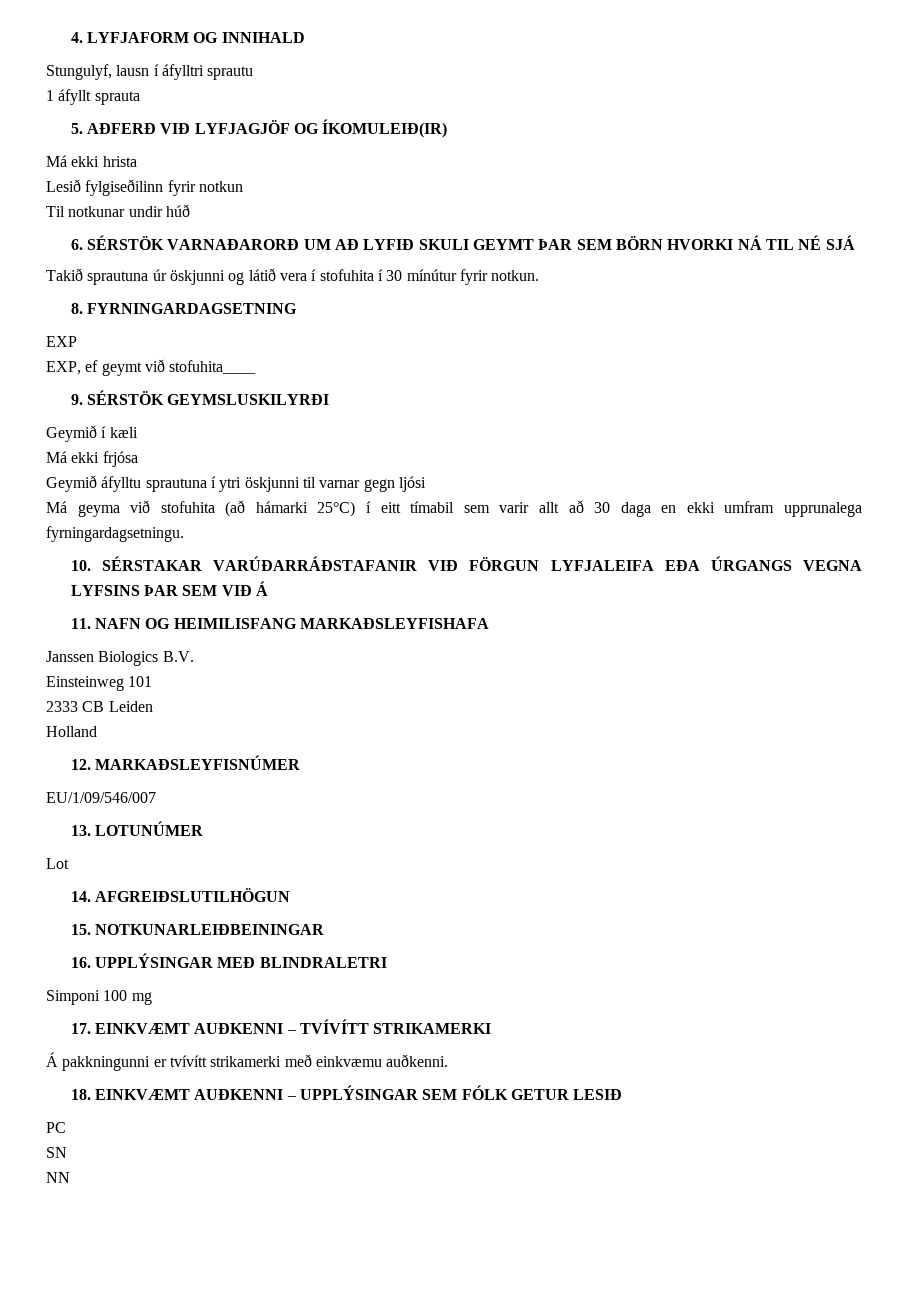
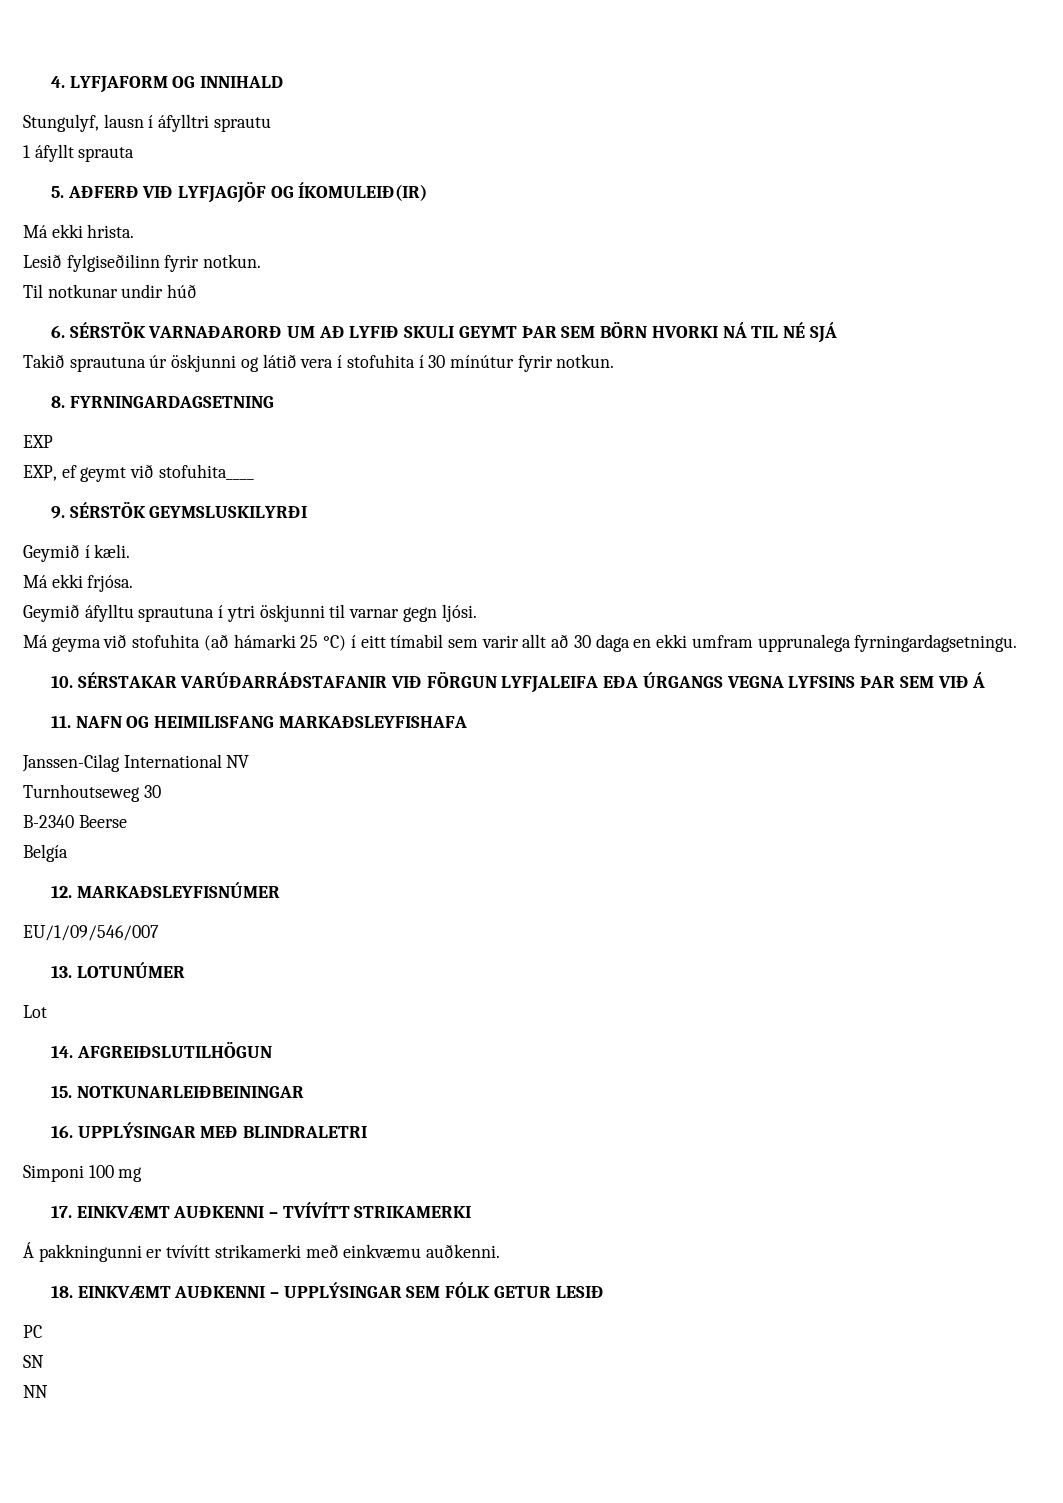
- Má ekki hrista
+ Má ekki hrista.
- Lesið fylgiseðilinn fyrir notkun
+ Lesið fylgiseðilinn fyrir notkun.
- Geymið í kæli
- Má ekki frjósa
+ Geymið í kæli.
+ Má ekki frjósa.
- Geymið áfylltu sprautuna í ytri öskjunni til varnar gegn ljósi
+ Geymið áfylltu sprautuna í ytri öskjunni til varnar gegn ljósi.
- Má geyma við stofuhita (að hámarki 25°C) í eitt tímabil sem varir allt að 30 daga en ekki umfram upprunalega fyrningardagsetningu.
+ Má geyma við stofuhita (að hámarki 25 °C) í eitt tímabil sem varir allt að 30 daga en ekki umfram upprunalega fyrningardagsetningu.
- Janssen Biologics B.V.
- Einsteinweg 101
- 2333 CB Leiden
- Holland
+ Janssen-Cilag International NV
+ Turnhoutseweg 30
+ B-2340 Beerse
+ Belgía

